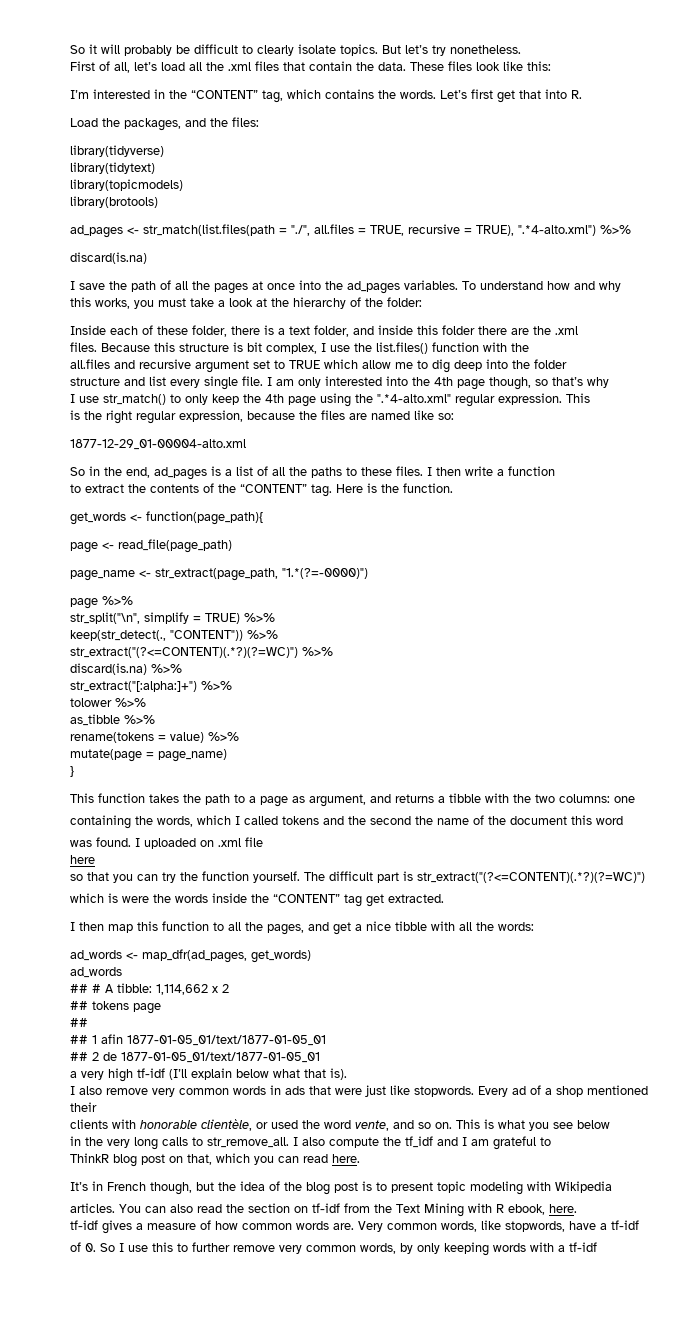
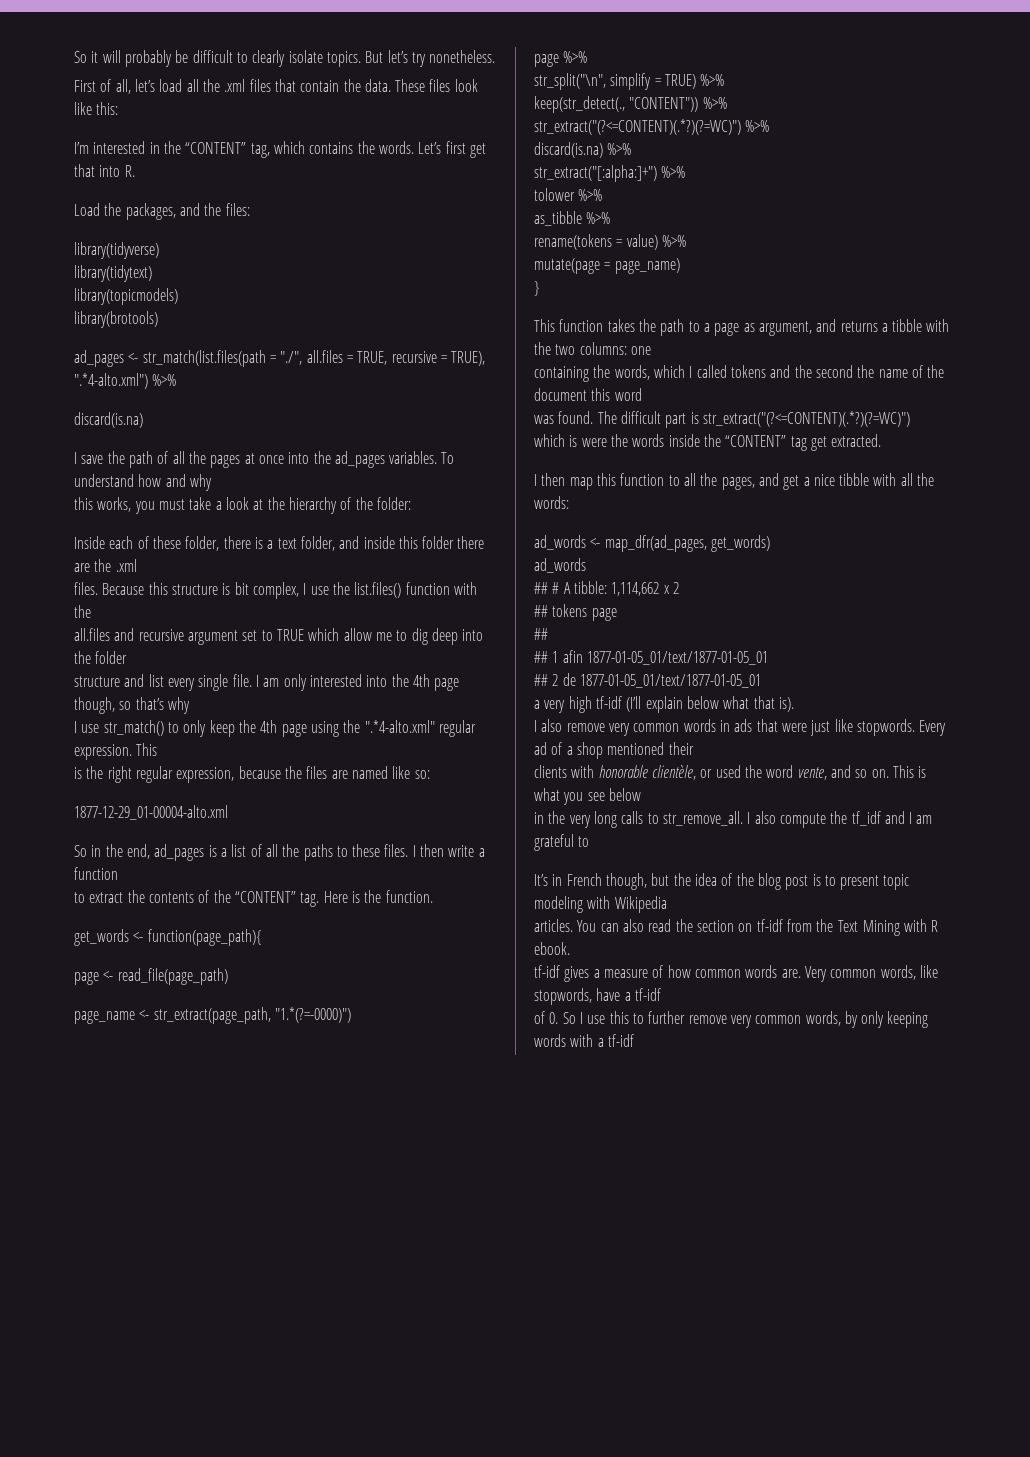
- I uploaded on .xml file
- here
- so that you can try the function yourself.
- ThinkR blog post on that, which you can read here.
- You can also read the section on tf-idf from the Text Mining with R ebook, here.
+ You can also read the section on tf-idf from the Text Mining with R ebook.

